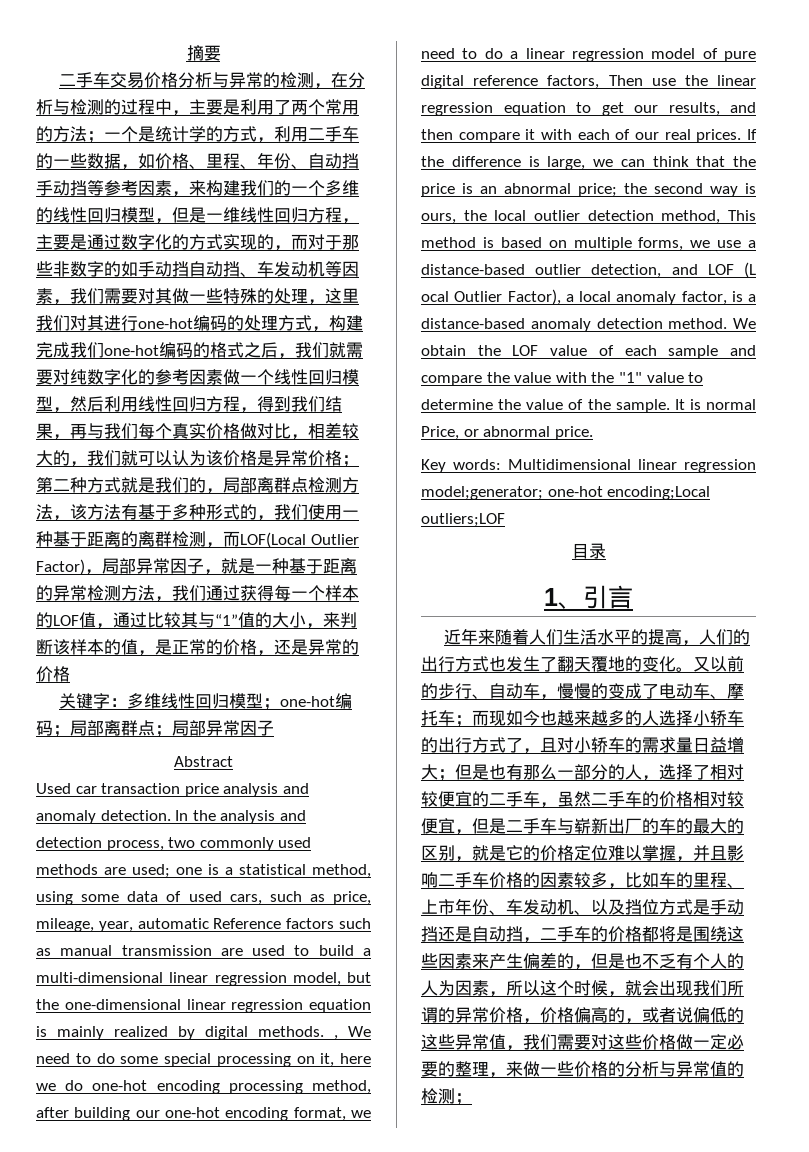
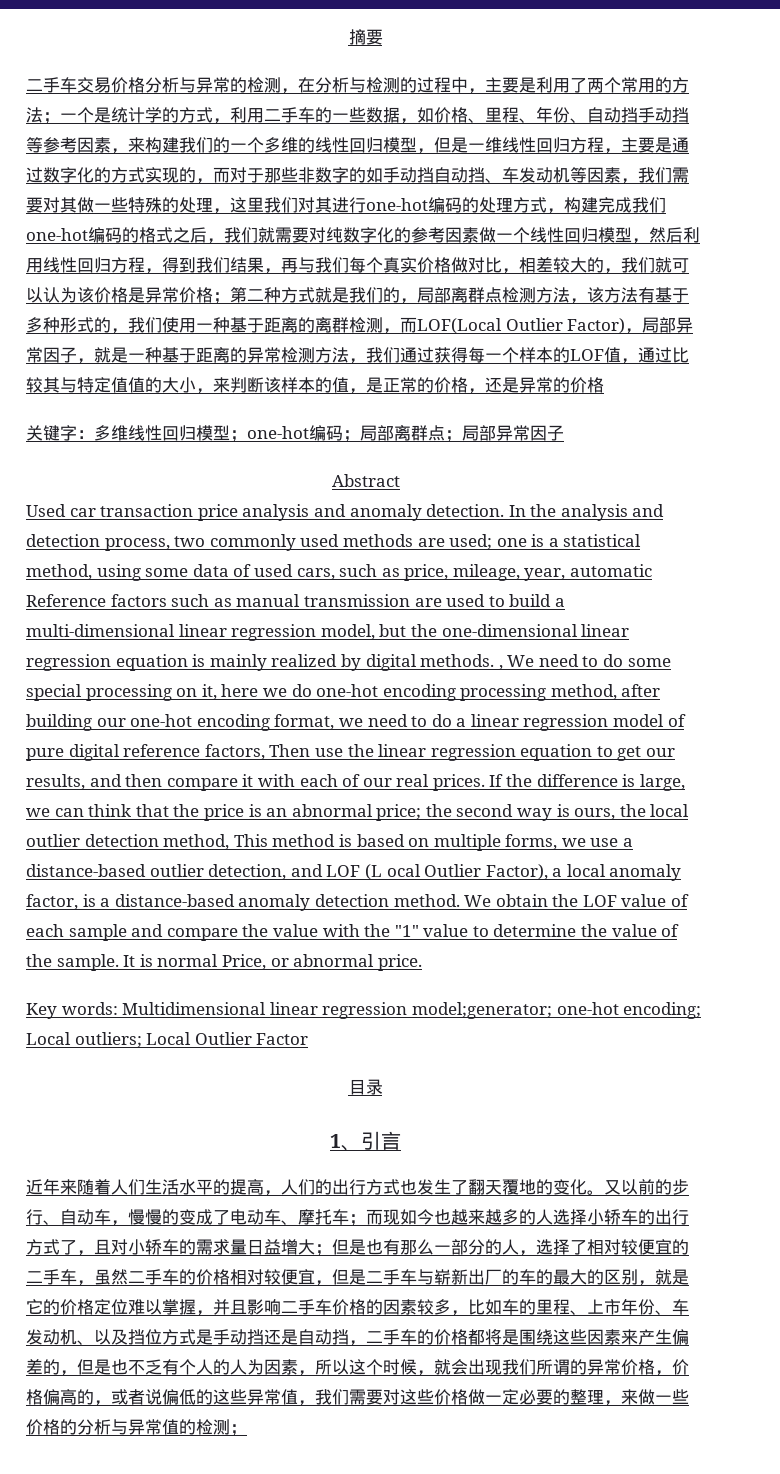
- 第二种方式就是我们的，局部离群点检测方法，该方法有基于多种形式的，我们使用一种基于距离的离群检测，而LOF(Local Outlier Factor)，局部异常因子，就是一种基于距离的异常检测方法，我们通过获得每一个样本的LOF值，通过比较其与“1”值的大小，来判断该样本的值，是正常的价格，还是异常的价格
+ 第二种方式就是我们的，局部离群点检测方法，该方法有基于多种形式的，我们使用一种基于距离的离群检测，而LOF(Local Outlier Factor)，局部异常因子，就是一种基于距离的异常检测方法，我们通过获得每一个样本的LOF值，通过比较其与特定值值的大小，来判断该样本的值，是正常的价格，还是异常的价格
- Key words: Multidimensional linear regression model;generator; one-hot encoding;Local outliers;LOF
+ Key words: Multidimensional linear regression model;generator; one-hot encoding; Local outliers; Local Outlier Factor

